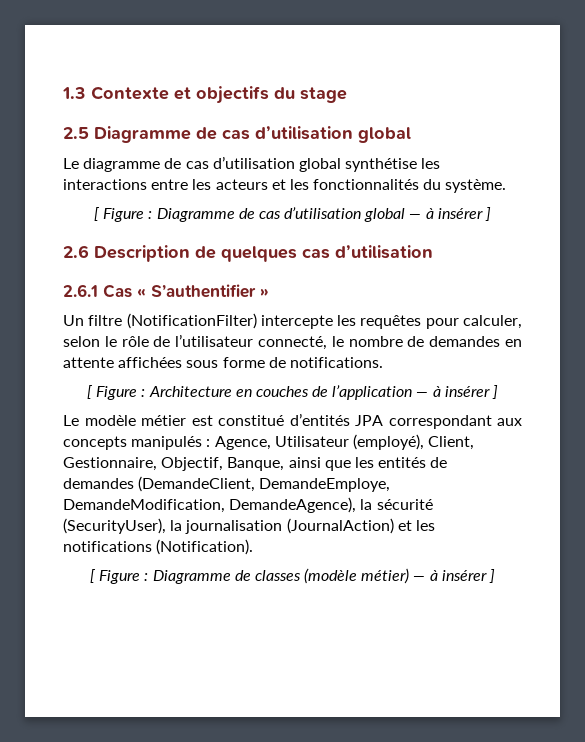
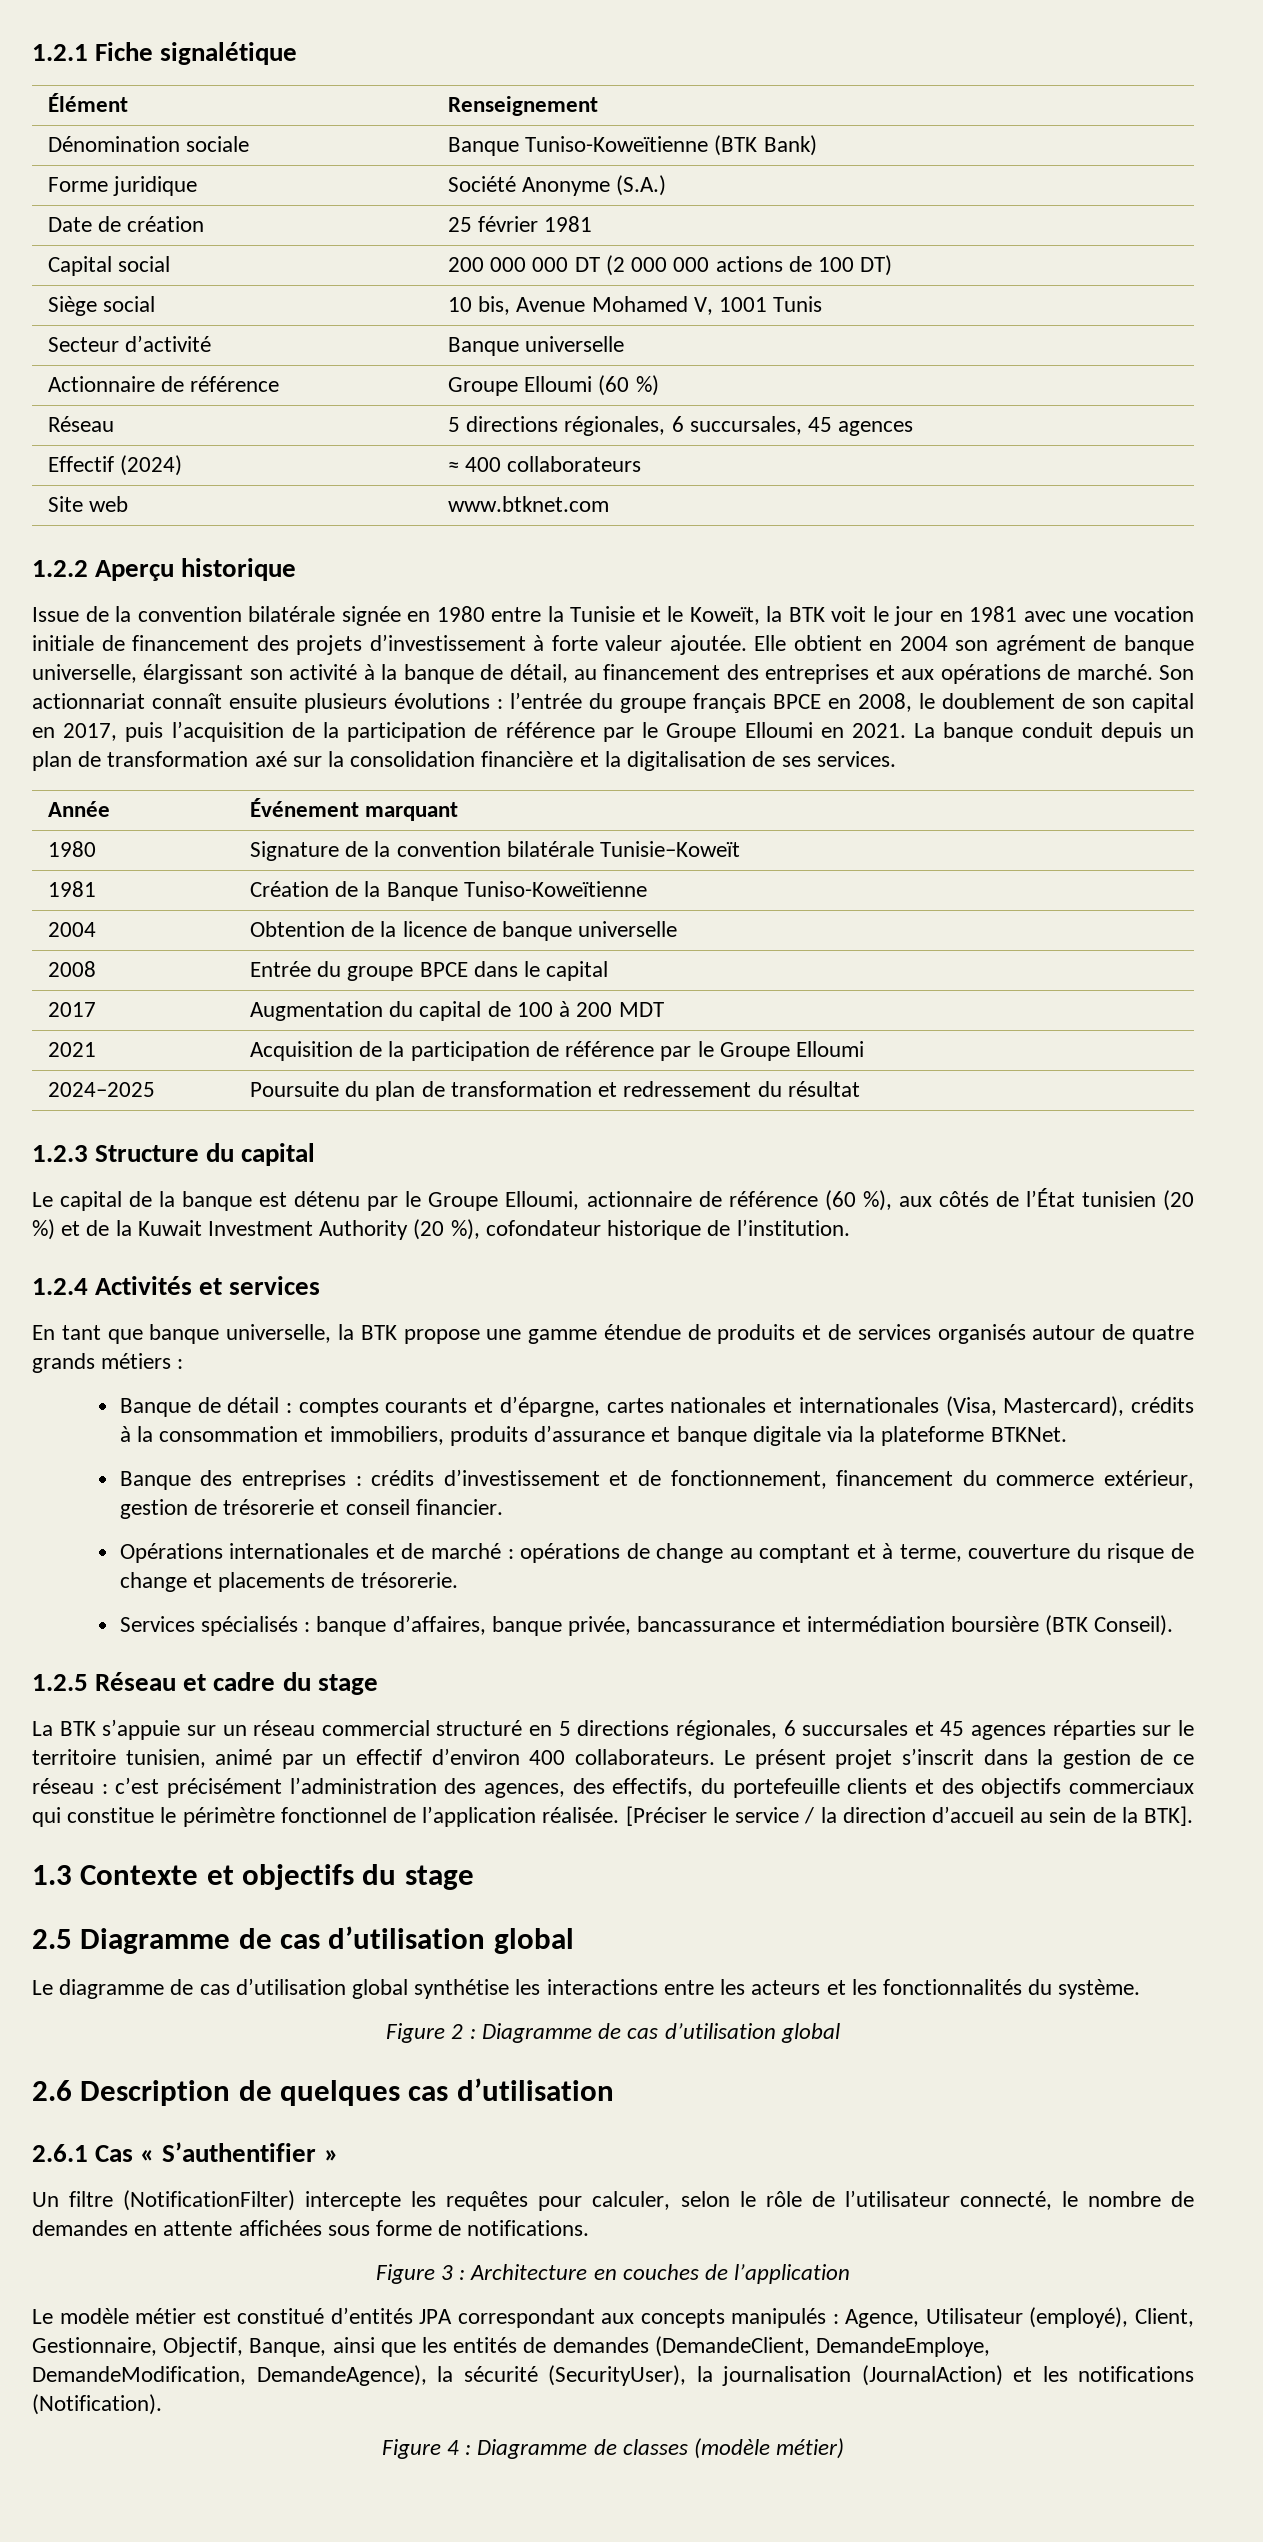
+ 1.2.1 Fiche signalétique
+ Élément | Renseignement
+ Dénomination sociale | Banque Tuniso-Koweïtienne (BTK Bank)
+ Forme juridique | Société Anonyme (S.A.)
+ Date de création | 25 février 1981
+ Capital social | 200 000 000 DT (2 000 000 actions de 100 DT)
+ Siège social | 10 bis, Avenue Mohamed V, 1001 Tunis
+ Secteur d’activité | Banque universelle
+ Actionnaire de référence | Groupe Elloumi (60 %)
+ Réseau | 5 directions régionales, 6 succursales, 45 agences
+ Effectif (2024) | ≈ 400 collaborateurs
+ Site web | www.btknet.com
+ 1.2.2 Aperçu historique
+ Issue de la convention bilatérale signée en 1980 entre la Tunisie et le Koweït, la BTK voit le jour en 1981 avec une vocation initiale de financement des projets d’investissement à forte valeur ajoutée. Elle obtient en 2004 son agrément de banque universelle, élargissant son activité à la banque de détail, au financement des entreprises et aux opérations de marché. Son actionnariat connaît ensuite plusieurs évolutions : l’entrée du groupe français BPCE en 2008, le doublement de son capital en 2017, puis l’acquisition de la participation de référence par le Groupe Elloumi en 2021. La banque conduit depuis un plan de transformation axé sur la consolidation financière et la digitalisation de ses services.
+ Année | Événement marquant
+ 1980 | Signature de la convention bilatérale Tunisie–Koweït
+ 1981 | Création de la Banque Tuniso-Koweïtienne
+ 2004 | Obtention de la licence de banque universelle
+ 2008 | Entrée du groupe BPCE dans le capital
+ 2017 | Augmentation du capital de 100 à 200 MDT
+ 2021 | Acquisition de la participation de référence par le Groupe Elloumi
+ 2024–2025 | Poursuite du plan de transformation et redressement du résultat
+ 1.2.3 Structure du capital
+ Le capital de la banque est détenu par le Groupe Elloumi, actionnaire de référence (60 %), aux côtés de l’État tunisien (20 %) et de la Kuwait Investment Authority (20 %), cofondateur historique de l’institution.
+ 1.2.4 Activités et services
+ En tant que banque universelle, la BTK propose une gamme étendue de produits et de services organisés autour de quatre grands métiers :
+ Banque de détail : comptes courants et d’épargne, cartes nationales et internationales (Visa, Mastercard), crédits à la consommation et immobiliers, produits d’assurance et banque digitale via la plateforme BTKNet.
+ Banque des entreprises : crédits d’investissement et de fonctionnement, financement du commerce extérieur, gestion de trésorerie et conseil financier.
+ Opérations internationales et de marché : opérations de change au comptant et à terme, couverture du risque de change et placements de trésorerie.
+ Services spécialisés : banque d’affaires, banque privée, bancassurance et intermédiation boursière (BTK Conseil).
+ 1.2.5 Réseau et cadre du stage
+ La BTK s’appuie sur un réseau commercial structuré en 5 directions régionales, 6 succursales et 45 agences réparties sur le territoire tunisien, animé par un effectif d’environ 400 collaborateurs. Le présent projet s’inscrit dans la gestion de ce réseau : c’est précisément l’administration des agences, des effectifs, du portefeuille clients et des objectifs commerciaux qui constitue le périmètre fonctionnel de l’application réalisée. [Préciser le service / la direction d’accueil au sein de la BTK].
- [ Figure : Diagramme de cas d’utilisation global — à insérer ]
+ Figure 2 : Diagramme de cas d’utilisation global
- [ Figure : Architecture en couches de l’application — à insérer ]
+ Figure 3 : Architecture en couches de l’application
- [ Figure : Diagramme de classes (modèle métier) — à insérer ]
+ Figure 4 : Diagramme de classes (modèle métier)

